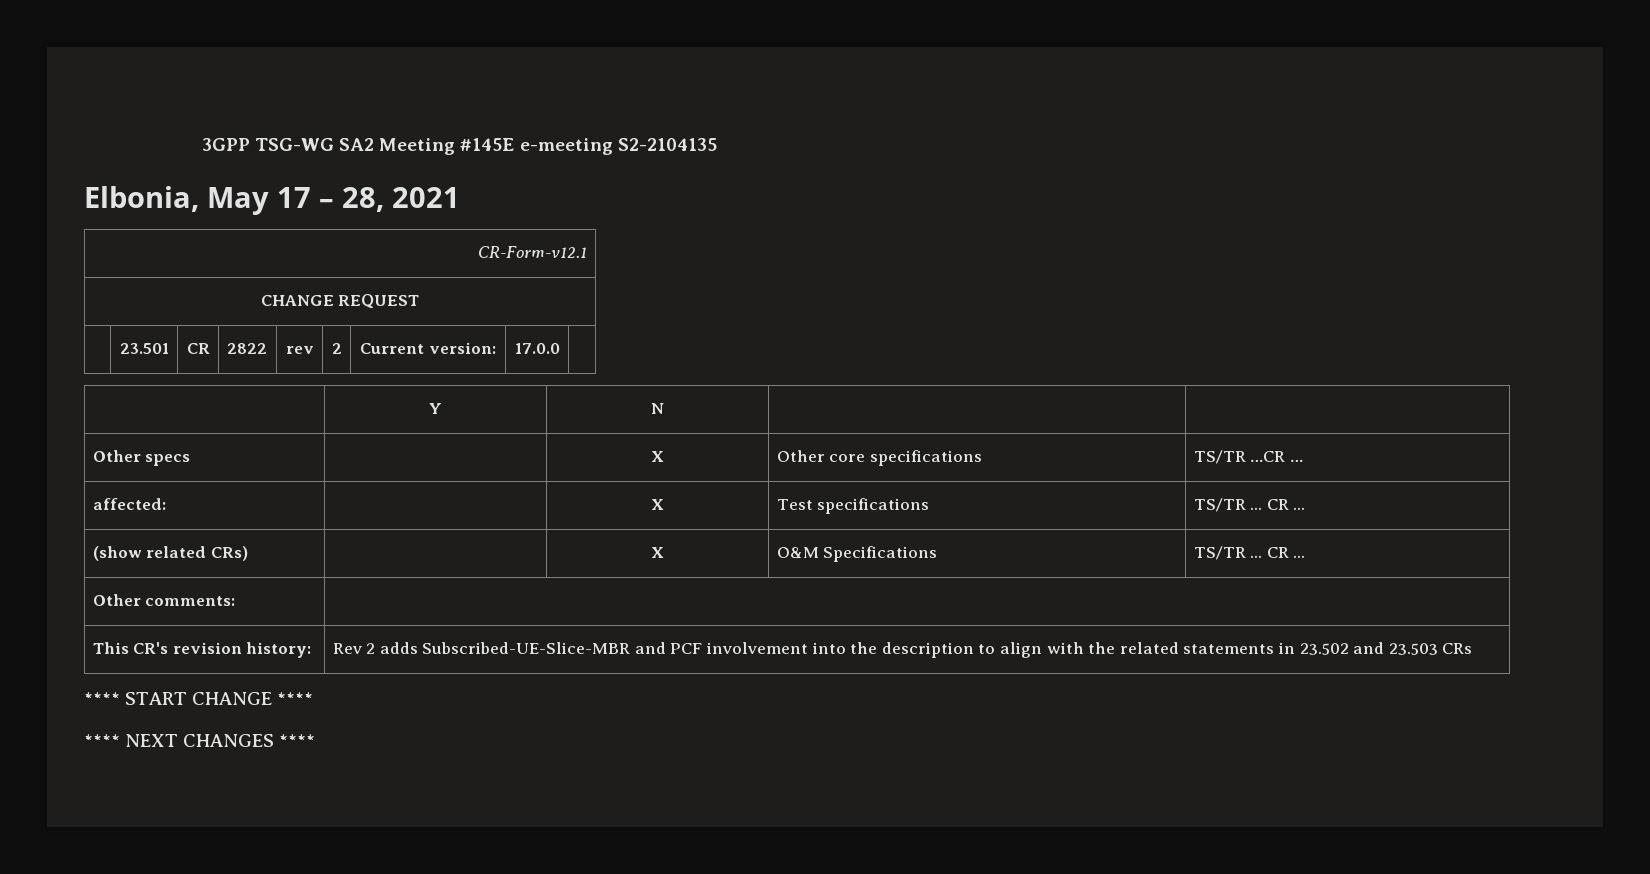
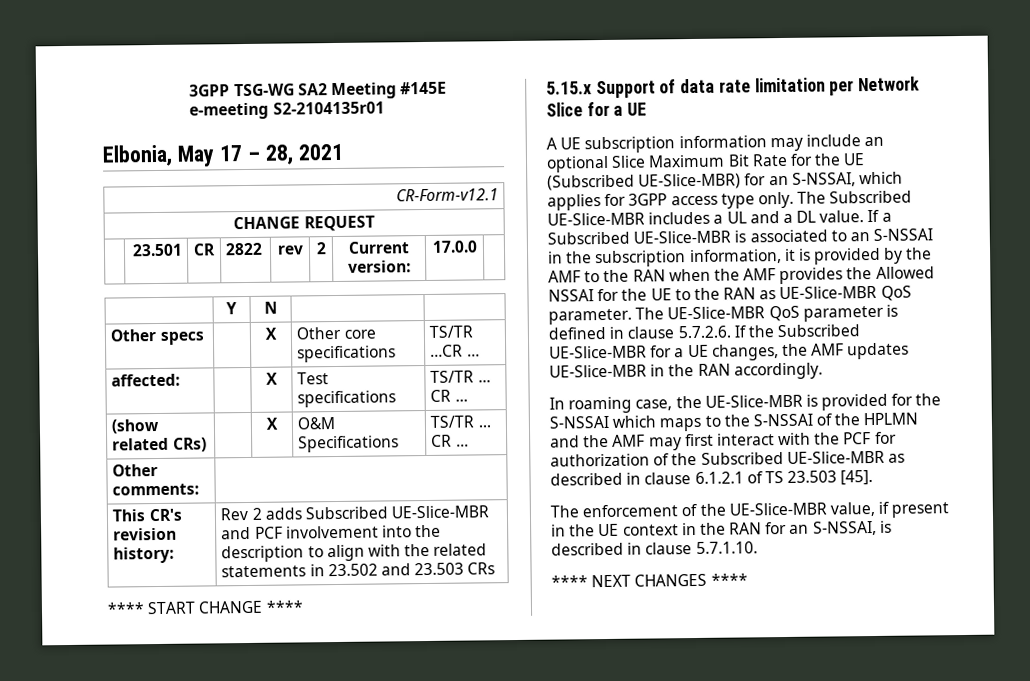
- 3GPP TSG-WG SA2 Meeting #145E e-meeting S2-2104135
+ 3GPP TSG-WG SA2 Meeting #145E e-meeting S2-2104135r01
- This CR's revision history: | Rev 2 adds Subscribed-UE-Slice-MBR and PCF involvement into the description to align with the related statements in 23.502 and 23.503 CRs
+ This CR's revision history: | Rev 2 adds Subscribed UE-Slice-MBR and PCF involvement into the description to align with the related statements in 23.502 and 23.503 CRs
+ 5.15.x Support of data rate limitation per Network Slice for a UE
+ A UE subscription information may include an optional Slice Maximum Bit Rate for the UE (Subscribed UE-Slice-MBR) for an S-NSSAI, which applies for 3GPP access type only. The Subscribed UE-Slice-MBR includes a UL and a DL value. If a Subscribed UE-Slice-MBR is associated to an S-NSSAI in the subscription information, it is provided by the AMF to the RAN when the AMF provides the Allowed NSSAI for the UE to the RAN as UE-Slice-MBR QoS parameter. The UE-Slice-MBR QoS parameter is defined in clause 5.7.2.6. If the Subscribed UE-Slice-MBR for a UE changes, the AMF updates UE-Slice-MBR in the RAN accordingly.
+ In roaming case, the UE-Slice-MBR is provided for the S-NSSAI which maps to the S-NSSAI of the HPLMN and the AMF may first interact with the PCF for authorization of the Subscribed UE-Slice-MBR as described in clause 6.1.2.1 of TS 23.503 [45].
+ The enforcement of the UE-Slice-MBR value, if present in the UE context in the RAN for an S-NSSAI, is described in clause 5.7.1.10.

